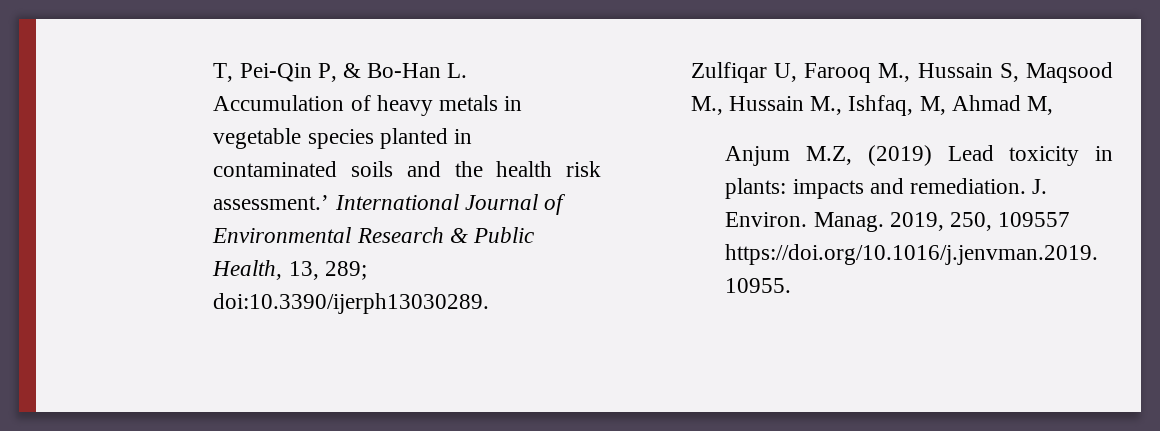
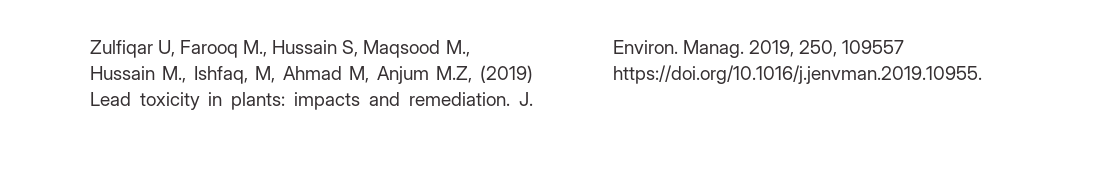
- T, Pei-Qin P, & Bo-Han L. Accumulation of heavy metals in vegetable species planted in contaminated soils and the health risk assessment.’ International Journal of Environmental Research & Public Health, 13, 289; doi:10.3390/ijerph13030289.
- Zulfiqar U, Farooq M., Hussain S, Maqsood M., Hussain M., Ishfaq, M, Ahmad M,
- Anjum M.Z, (2019) Lead toxicity in plants: impacts and remediation.
+ Zulfiqar U, Farooq M., Hussain S, Maqsood M., Hussain M., Ishfaq, M, Ahmad M, Anjum M.Z, (2019) Lead toxicity in plants: impacts and remediation.

